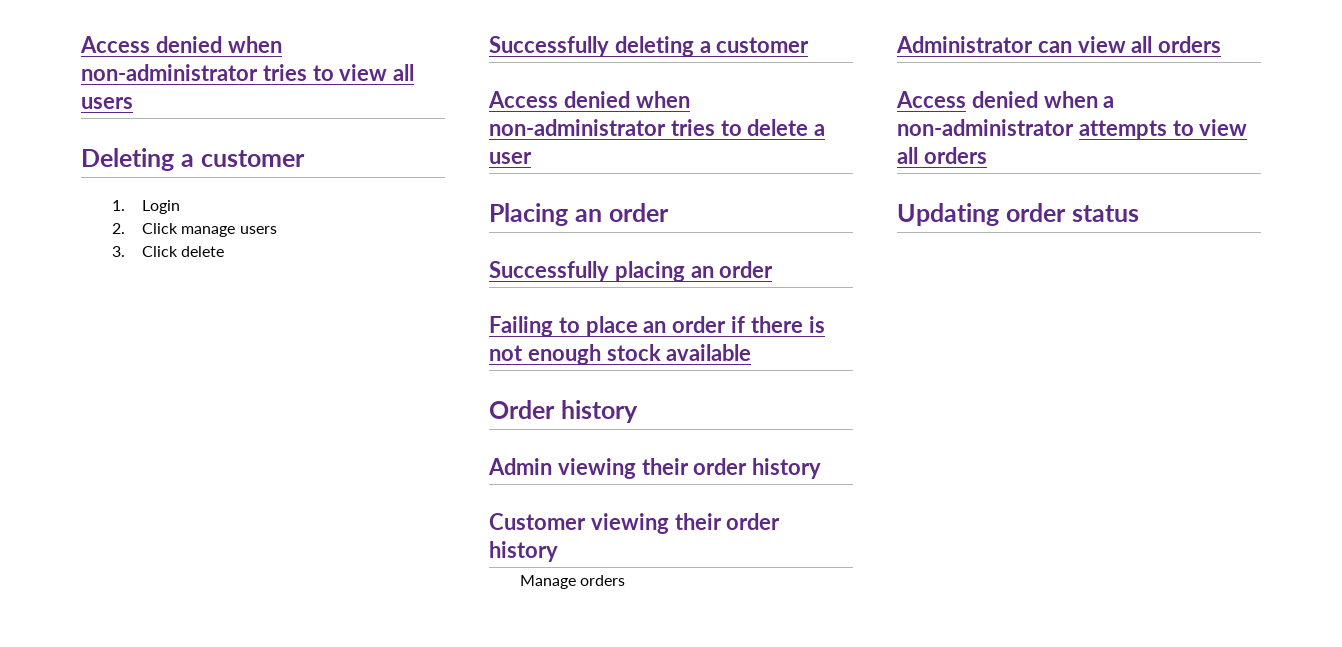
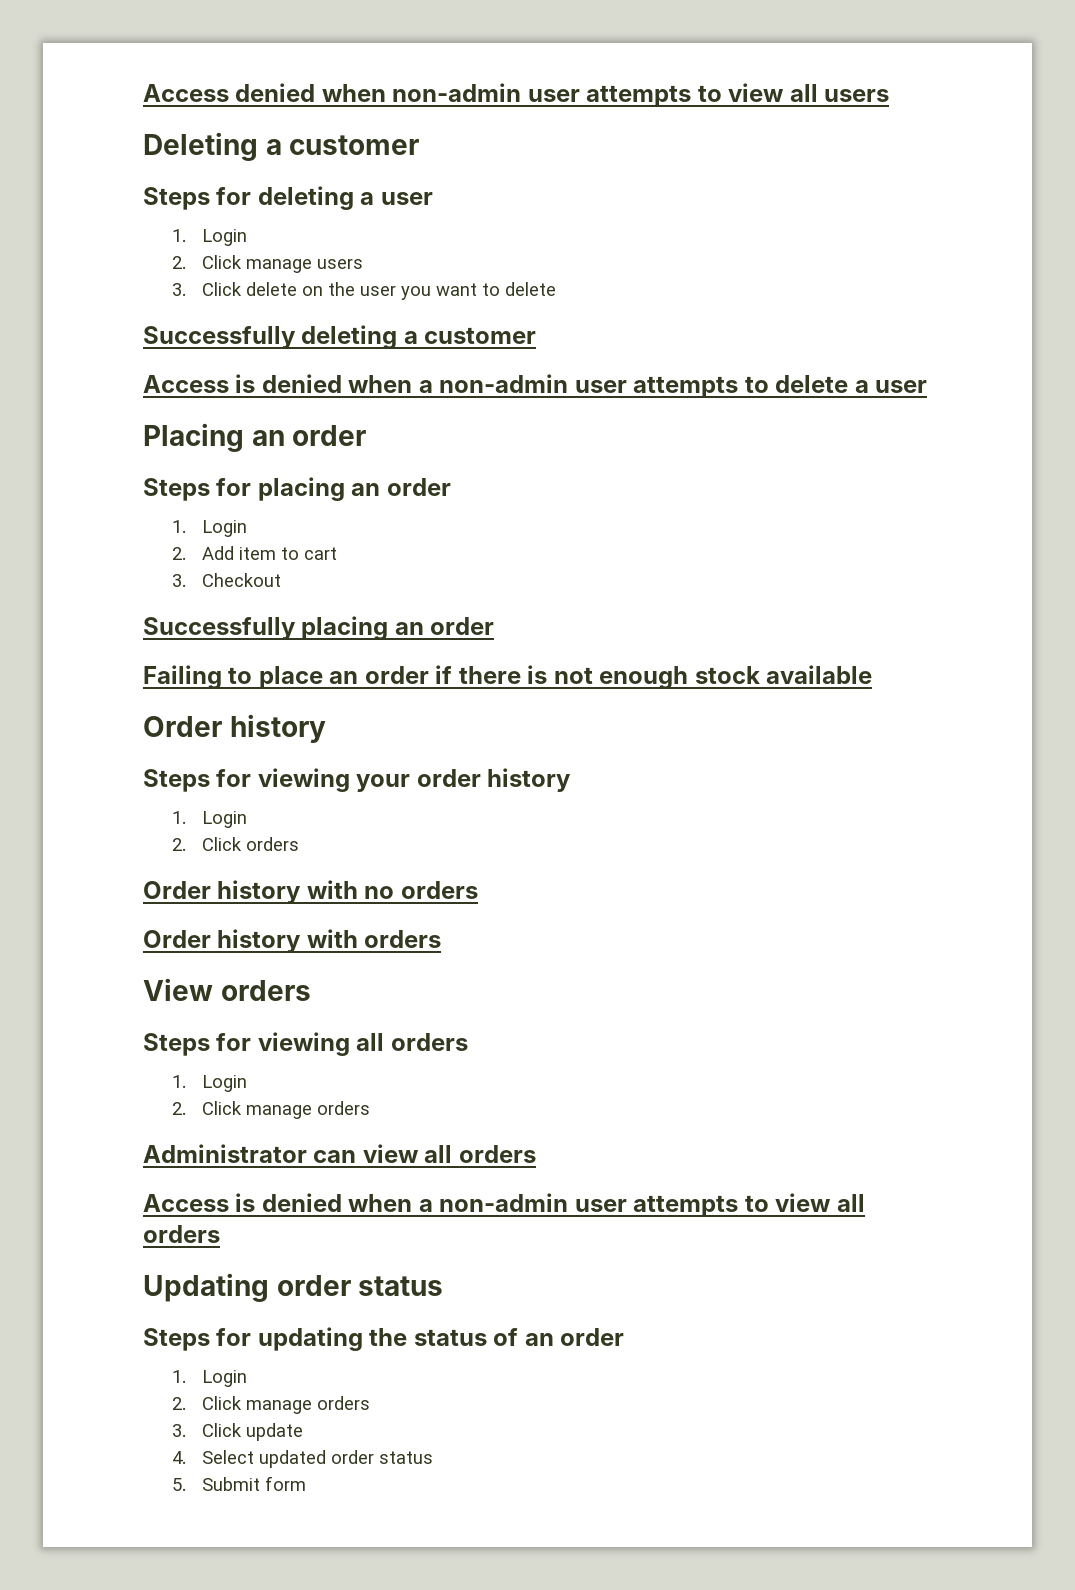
- Access denied when non-administrator tries to view all users
+ Access denied when non-admin user attempts to view all users
+ Steps for deleting a user
- 3. Click delete
+ 3. Click delete on the user you want to delete
- Access denied when non-administrator tries to delete a user
+ Access is denied when a non-admin user attempts to delete a user
+ Steps for placing an order
+ 1. Login
+ 2. Add item to cart
+ 3. Checkout
- Admin viewing their order history
- Customer viewing their order history
- Manage orders
+ Steps for viewing your order history
+ 1. Login
+ 2. Click orders
+ Order history with no orders
+ Order history with orders
+ View orders
+ Steps for viewing all orders
+ 1. Login
+ 2. Click manage orders
- Access denied when a non-administrator attempts to view all orders
+ Access is denied when a non-admin user attempts to view all orders
+ Steps for updating the status of an order
+ 1. Login
+ 2. Click manage orders
+ 3. Click update
+ 4. Select updated order status
+ 5. Submit form

